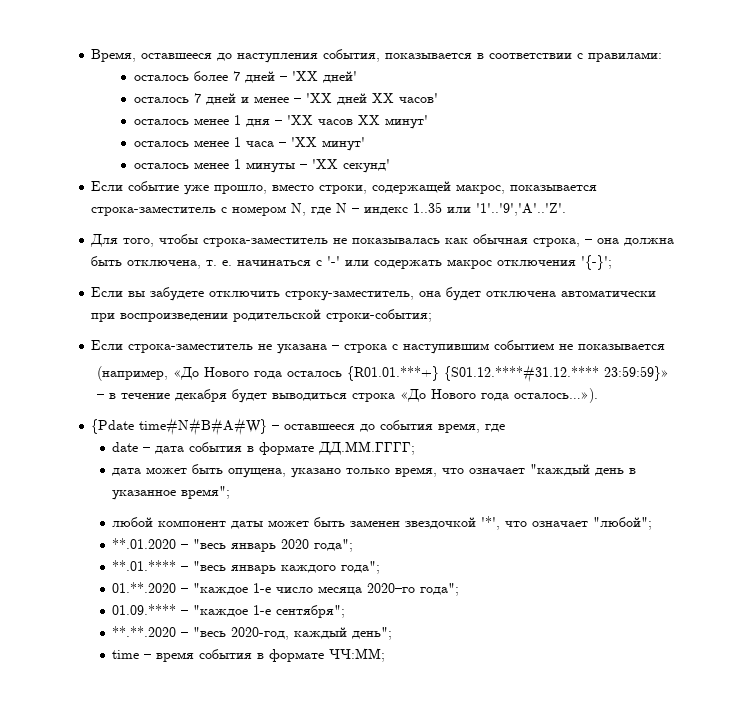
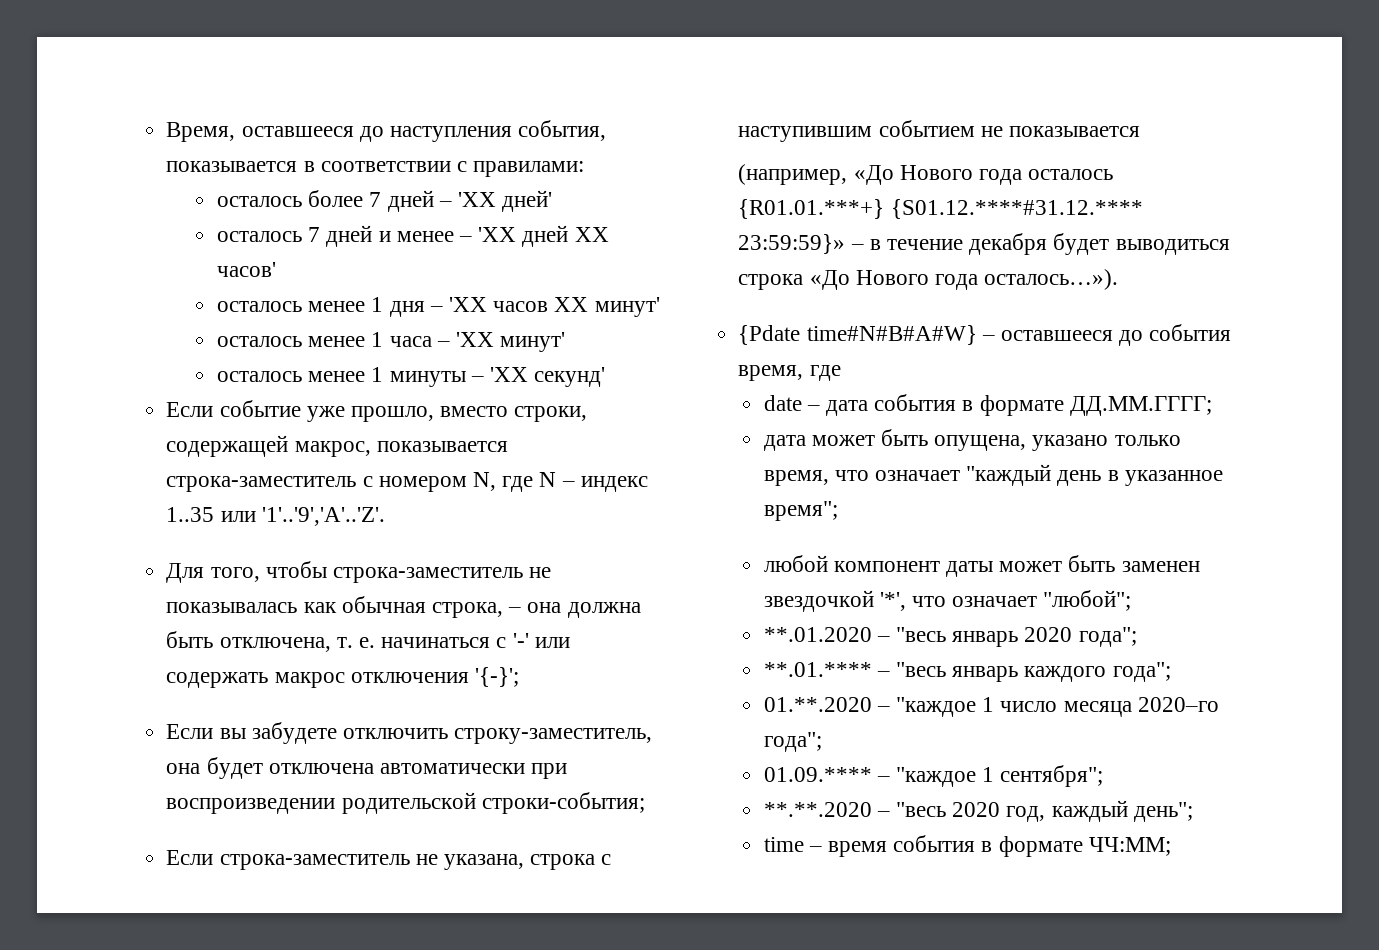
- Если строка-заместитель не указана – строка с наступившим событием не показывается
+ Если строка-заместитель не указана, строка с наступившим событием не показывается
- 01.**.2020 – "каждое 1-е число месяца 2020–го года";
+ 01.**.2020 – "каждое 1 число месяца 2020–го года";
- 01.09.**** – "каждое 1-е сентября";
+ 01.09.**** – "каждое 1 сентября";
- **.**.2020 – "весь 2020-год, каждый день";
+ **.**.2020 – "весь 2020 год, каждый день";

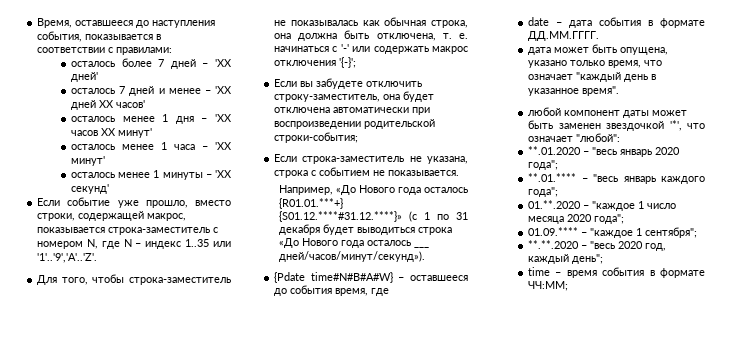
- Для того, чтобы строка-заместитель не показывалась как обычная строка, – она должна быть отключена, т. е. начинаться с '-' или содержать макрос отключения '{-}';
+ Для того, чтобы строка-заместитель не показывалась как обычная строка, она должна быть отключена, т. е. начинаться с '-' или содержать макрос отключения '{-}';
- Если строка-заместитель не указана, строка с наступившим событием не показывается
- (например, «До Нового года осталось {R01.01.***+} {S01.12.****#31.12.**** 23:59:59}» – в течение декабря будет выводиться строка «До Нового года осталось…»).
+ Если строка-заместитель не указана, строка с событием не показывается.
+ Например, «До Нового года осталось {R01.01.***+} {S01.12.****#31.12.****}» (с 1 по 31 декабря будет выводиться строка «До Нового года осталось ___ дней/часов/минут/секунд»).
- date – дата события в формате ДД.ММ.ГГГГ;
+ date – дата события в формате ДД.ММ.ГГГГ.
- дата может быть опущена, указано только время, что означает "каждый день в указанное время";
+ дата может быть опущена, указано только время, что означает "каждый день в указанное время".
- любой компонент даты может быть заменен звездочкой '*', что означает "любой";
+ любой компонент даты может быть заменен звездочкой '*', что означает "любой":
- 01.**.2020 – "каждое 1 число месяца 2020–го года";
+ 01.**.2020 – "каждое 1 число месяца 2020 года";

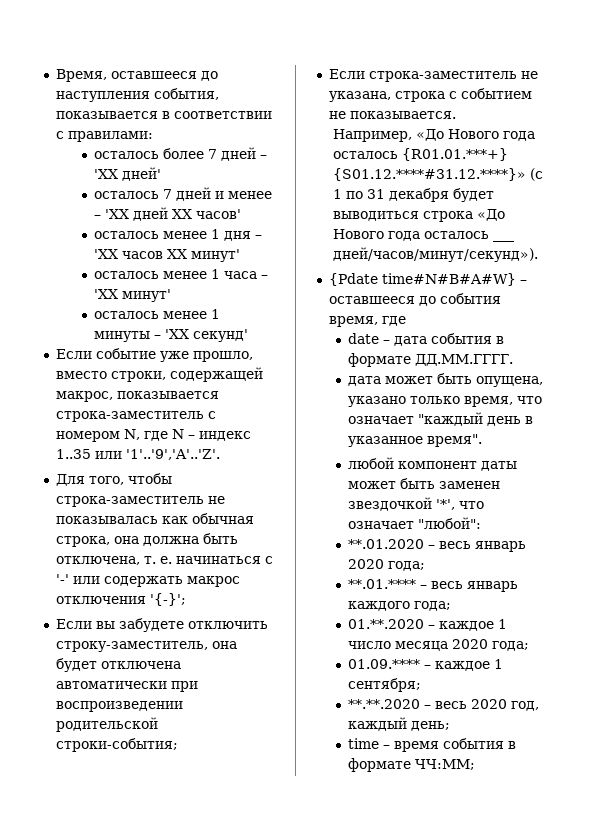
- **.01.2020 – "весь январь 2020 года";
+ **.01.2020 – весь январь 2020 года;
- **.01.**** – "весь январь каждого года";
+ **.01.**** – весь январь каждого года;
- 01.**.2020 – "каждое 1 число месяца 2020 года";
+ 01.**.2020 – каждое 1 число месяца 2020 года;
- 01.09.**** – "каждое 1 сентября";
+ 01.09.**** – каждое 1 сентября;
- **.**.2020 – "весь 2020 год, каждый день";
+ **.**.2020 – весь 2020 год, каждый день;

